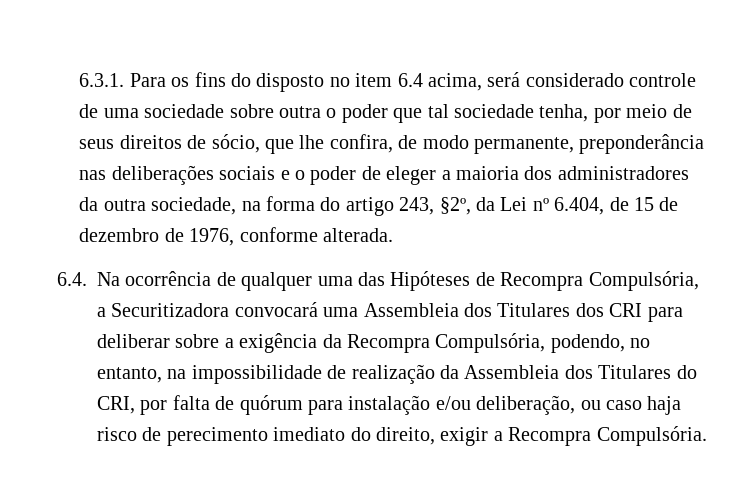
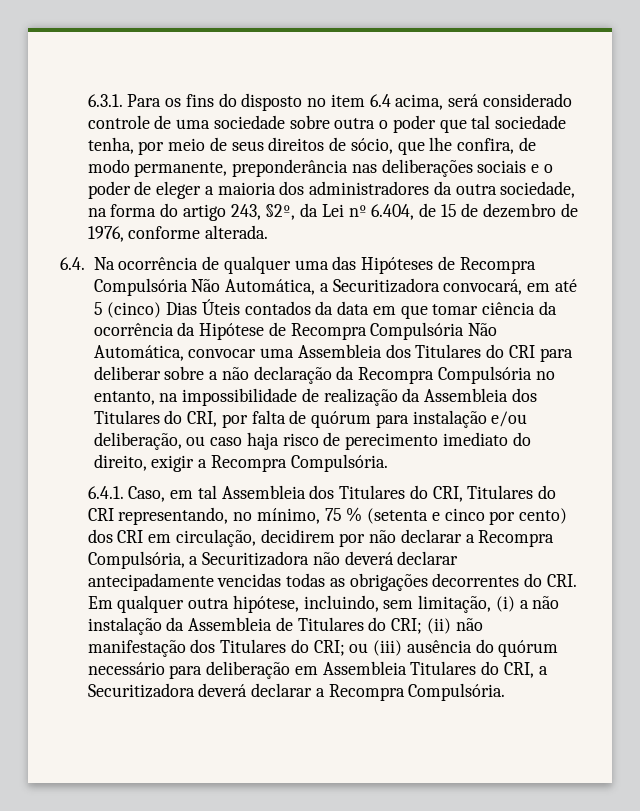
- 6.4. Na ocorrência de qualquer uma das Hipóteses de Recompra Compulsória, a Securitizadora convocará uma Assembleia dos Titulares dos CRI para deliberar sobre a exigência da Recompra Compulsória, podendo, no entanto, na impossibilidade de realização da Assembleia dos Titulares do CRI, por falta de quórum para instalação e/ou deliberação, ou caso haja risco de perecimento imediato do direito, exigir a Recompra Compulsória.
+ 6.4. Na ocorrência de qualquer uma das Hipóteses de Recompra Compulsória Não Automática, a Securitizadora convocará, em até 5 (cinco) Dias Úteis contados da data em que tomar ciência da ocorrência da Hipótese de Recompra Compulsória Não Automática, convocar uma Assembleia dos Titulares do CRI para deliberar sobre a não declaração da Recompra Compulsória no entanto, na impossibilidade de realização da Assembleia dos Titulares do CRI, por falta de quórum para instalação e/ou deliberação, ou caso haja risco de perecimento imediato do direito, exigir a Recompra Compulsória.
+ 6.4.1. Caso, em tal Assembleia dos Titulares do CRI, Titulares do CRI representando, no mínimo, 75 % (setenta e cinco por cento) dos CRI em circulação, decidirem por não declarar a Recompra Compulsória, a Securitizadora não deverá declarar antecipadamente vencidas todas as obrigações decorrentes do CRI. Em qualquer outra hipótese, incluindo, sem limitação, (i) a não instalação da Assembleia de Titulares do CRI; (ii) não manifestação dos Titulares do CRI; ou (iii) ausência do quórum necessário para deliberação em Assembleia Titulares do CRI, a Securitizadora deverá declarar a Recompra Compulsória.

